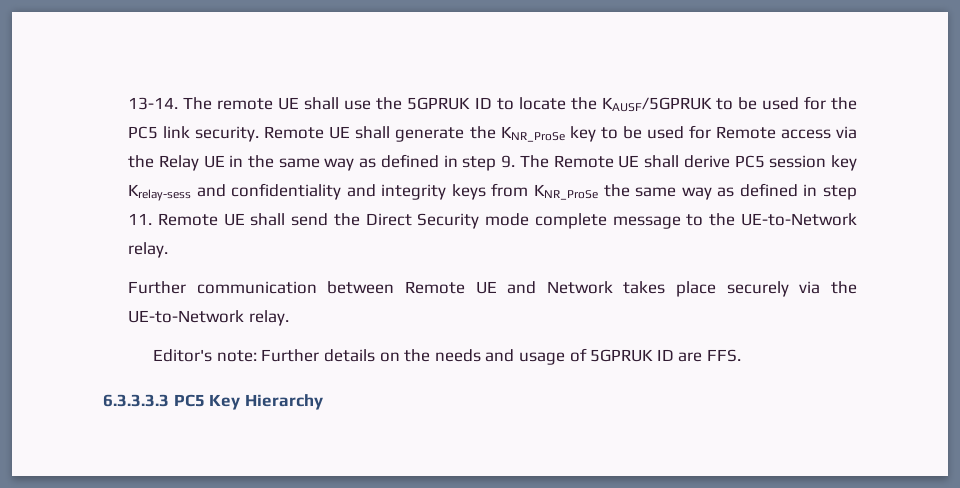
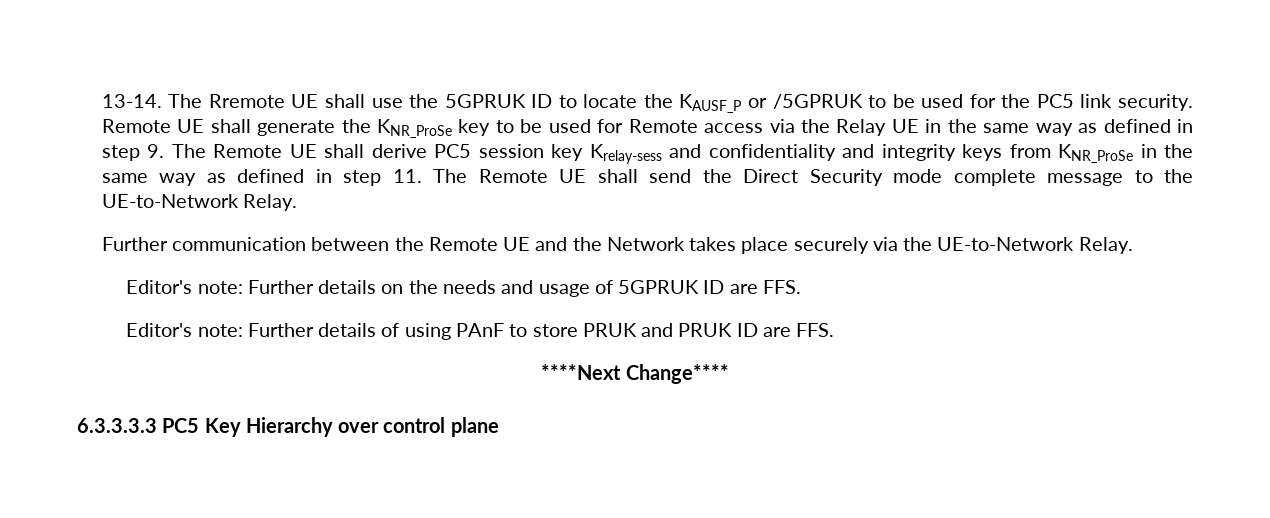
- The remote UE shall use the 5GPRUK ID to locate the KAUSF/5GPRUK to be used for the PC5 link security.
+ The Rremote UE shall use the 5GPRUK ID to locate the KAUSF_P or /5GPRUK to be used for the PC5 link security.
- Remote UE shall generate the KNR_ProSe key to be used for Remote access via the Relay UE in the same way as defined in step 9. The Remote UE shall derive PC5 session key Krelay-sess and confidentiality and integrity keys from KNR_ProSe the same way as defined in step 11. Remote UE shall send the Direct Security mode complete message to the UE-to-Network relay.
+ Remote UE shall generate the KNR_ProSe key to be used for Remote access via the Relay UE in the same way as defined in step 9. The Remote UE shall derive PC5 session key Krelay-sess and confidentiality and integrity keys from KNR_ProSe in the same way as defined in step 11. The Remote UE shall send the Direct Security mode complete message to the UE-to-Network Relay.
- Further communication between Remote UE and Network takes place securely via the UE-to-Network relay.
+ Further communication between the Remote UE and the Network takes place securely via the UE-to-Network Relay.
+ Editor's note: Further details of using PAnF to store PRUK and PRUK ID are FFS.
+ ****Next Change****
- 6.3.3.3.3 PC5 Key Hierarchy
+ 6.3.3.3.3 PC5 Key Hierarchy over control plane

